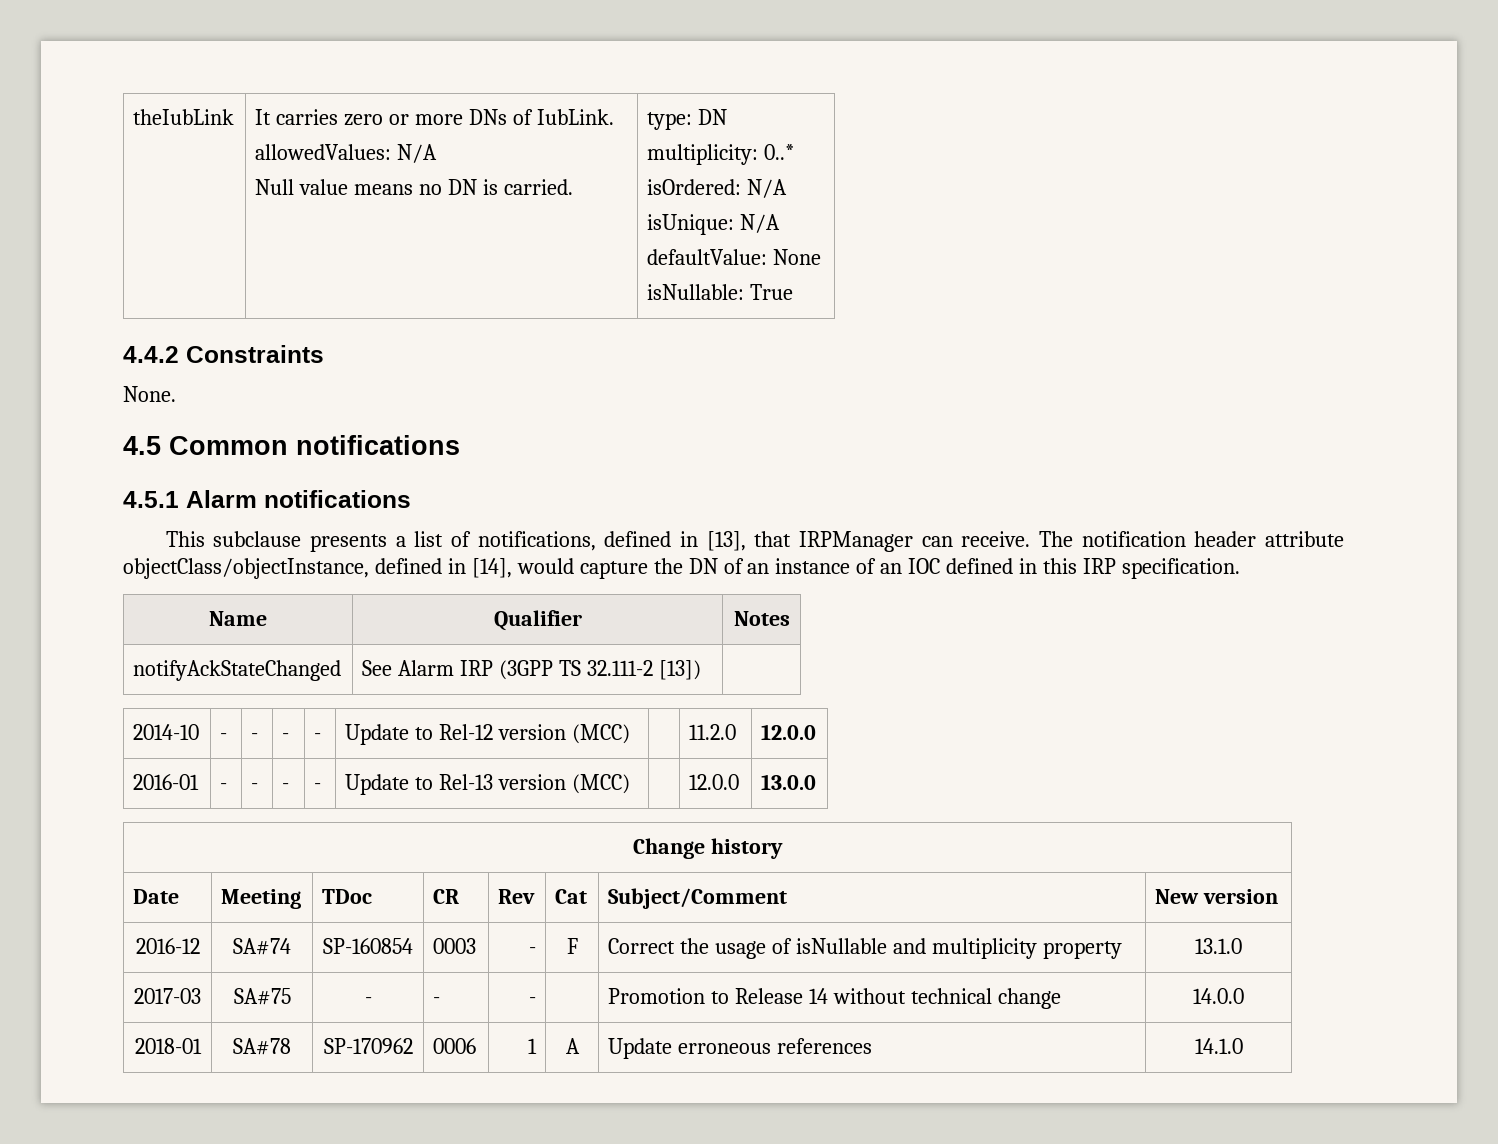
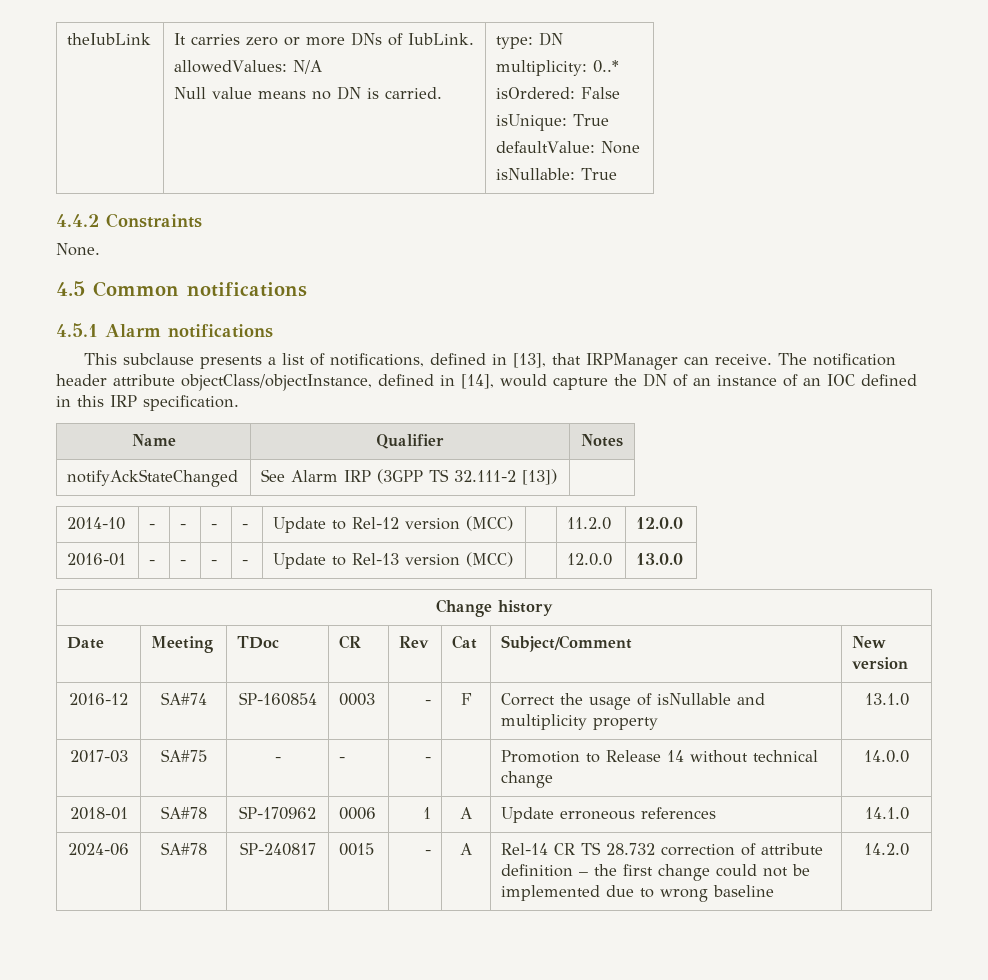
  theIubLink | It carries zero or more DNs of IubLink.
  allowedValues: N/A
  Null value means no DN is carried. | type: DN
  multiplicity: 0..*
- isOrdered: N/A
- isUnique: N/A
+ isOrdered: False
+ isUnique: True
+ 2024-06 | SA#78 | SP-240817 | 0015 | - | A | Rel-14 CR TS 28.732 correction of attribute definition – the first change could not be implemented due to wrong baseline | 14.2.0

